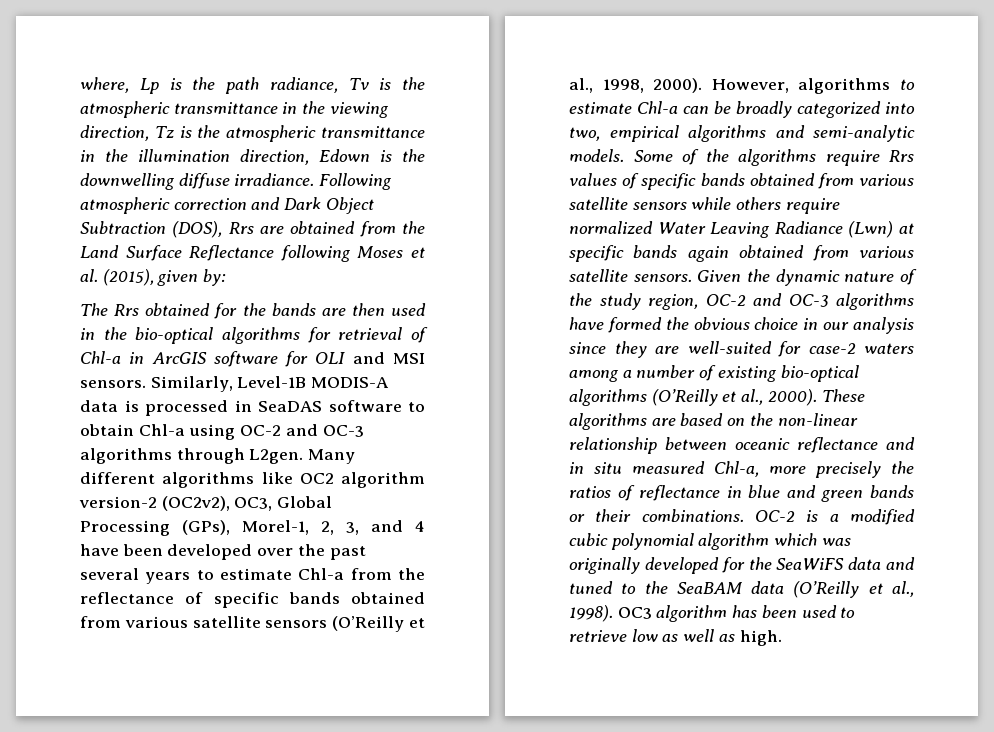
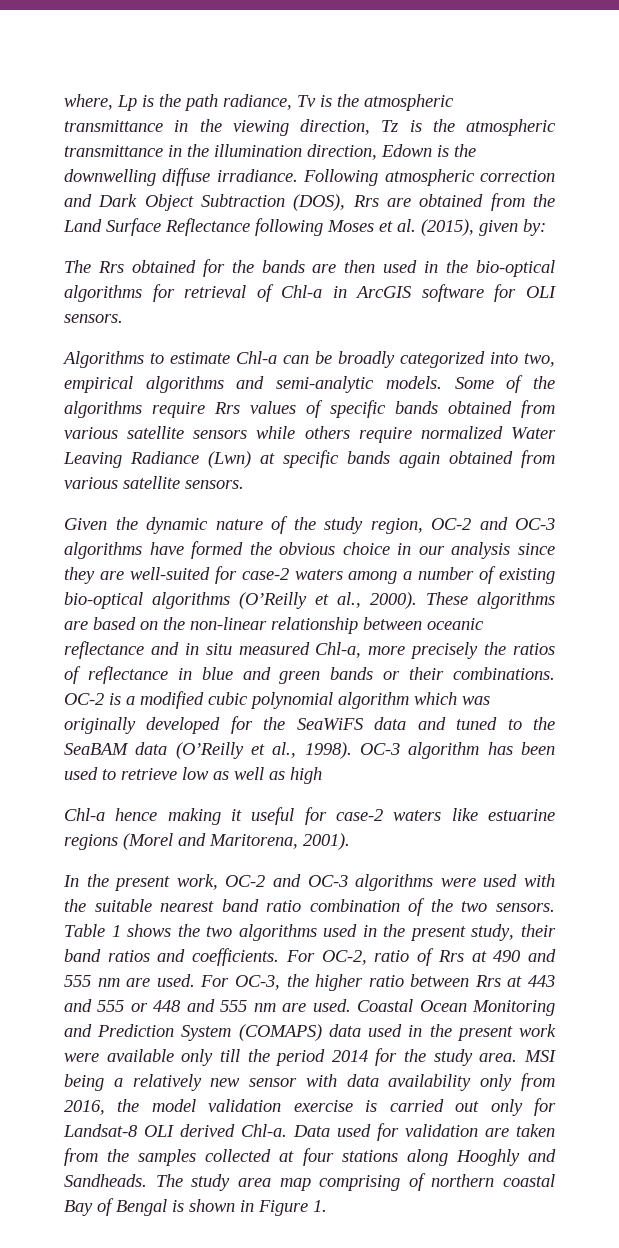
- The Rrs obtained for the bands are then used in the bio-optical algorithms for retrieval of Chl-a in ArcGIS software for OLI and MSI sensors. Similarly, Level-1B MODIS-A data is processed in SeaDAS software to obtain Chl-a using OC-2 and OC-3 algorithms through L2gen. Many different algorithms like OC2 algorithm version-2 (OC2v2), OC3, Global Processing (GPs), Morel-1, 2, 3, and 4 have been developed over the past several years to estimate Chl-a from the reflectance of specific bands obtained from various satellite sensors (O’Reilly et al., 1998, 2000). However, algorithms to estimate Chl-a can be broadly categorized into two, empirical algorithms and semi-analytic models.
+ The Rrs obtained for the bands are then used in the bio-optical algorithms for retrieval of Chl-a in ArcGIS software for OLI sensors.
+ Algorithms to estimate Chl-a can be broadly categorized into two, empirical algorithms and semi-analytic models.
- Some of the algorithms require Rrs values of specific bands obtained from various satellite sensors while others require normalized Water Leaving Radiance (Lwn) at specific bands again obtained from various satellite sensors. Given the dynamic nature of the study region, OC-2 and OC-3 algorithms have formed the obvious choice in our analysis since they are well-suited for case-2 waters among a number of existing bio-optical algorithms (O’Reilly et al., 2000).
+ Some of the algorithms require Rrs values of specific bands obtained from various satellite sensors while others require normalized Water Leaving Radiance (Lwn) at specific bands again obtained from various satellite sensors.
+ Given the dynamic nature of the study region, OC-2 and OC-3 algorithms have formed the obvious choice in our analysis since they are well-suited for case-2 waters among a number of existing bio-optical algorithms (O’Reilly et al., 2000).
- OC3 algorithm has been used to retrieve low as well as high.
+ OC-3 algorithm has been used to retrieve low as well as high
+ Chl-a hence making it useful for case-2 waters like estuarine regions (Morel and Maritorena, 2001).
+ In the present work, OC-2 and OC-3 algorithms were used with the suitable nearest band ratio combination of the two sensors. Table 1 shows the two algorithms used in the present study, their band ratios and coefficients. For OC-2, ratio of Rrs at 490 and 555 nm are used. For OC-3, the higher ratio between Rrs at 443 and 555 or 448 and 555 nm are used. Coastal Ocean Monitoring and Prediction System (COMAPS) data used in the present work were available only till the period 2014 for the study area. MSI being a relatively new sensor with data availability only from 2016, the model validation exercise is carried out only for Landsat-8 OLI derived Chl-a. Data used for validation are taken from the samples collected at four stations along Hooghly and Sandheads. The study area map comprising of northern coastal Bay of Bengal is shown in Figure 1.

